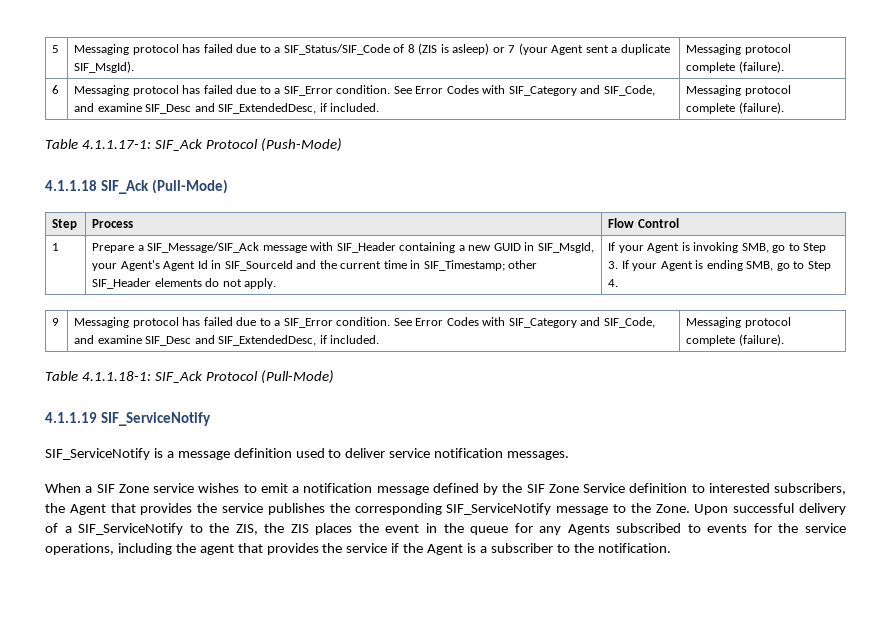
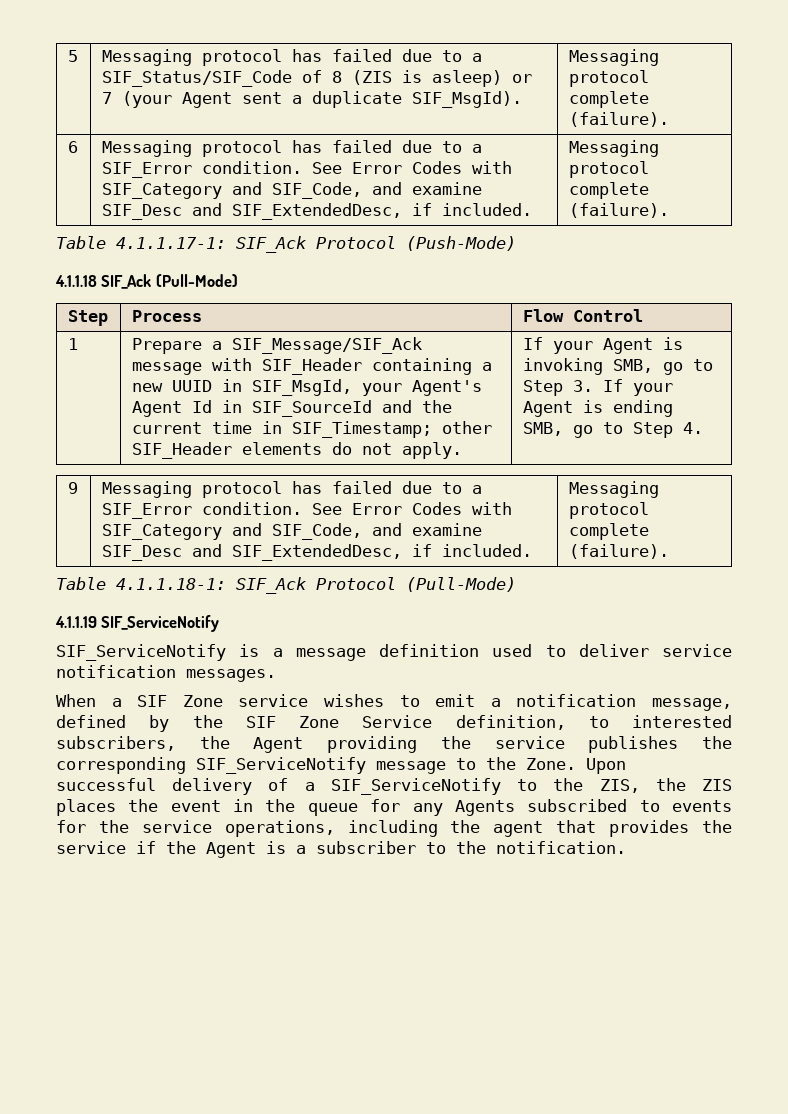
- Prepare a SIF_Message/SIF_Ack message with SIF_Header containing a new GUID in SIF_MsgId, your Agent's Agent Id in SIF_SourceId and the current time in SIF_Timestamp; other SIF_Header elements do not apply.
+ Prepare a SIF_Message/SIF_Ack message with SIF_Header containing a new UUID in SIF_MsgId, your Agent's Agent Id in SIF_SourceId and the current time in SIF_Timestamp; other SIF_Header elements do not apply.
- When a SIF Zone service wishes to emit a notification message defined by the SIF Zone Service definition to interested subscribers, the Agent that provides the service publishes the corresponding SIF_ServiceNotify message to the Zone.
+ When a SIF Zone service wishes to emit a notification message, defined by the SIF Zone Service definition, to interested subscribers, the Agent providing the service publishes the corresponding SIF_ServiceNotify message to the Zone.

